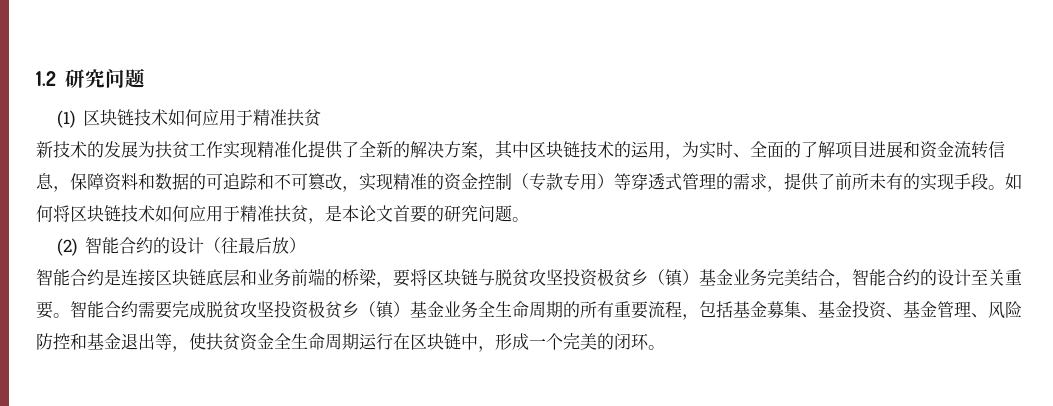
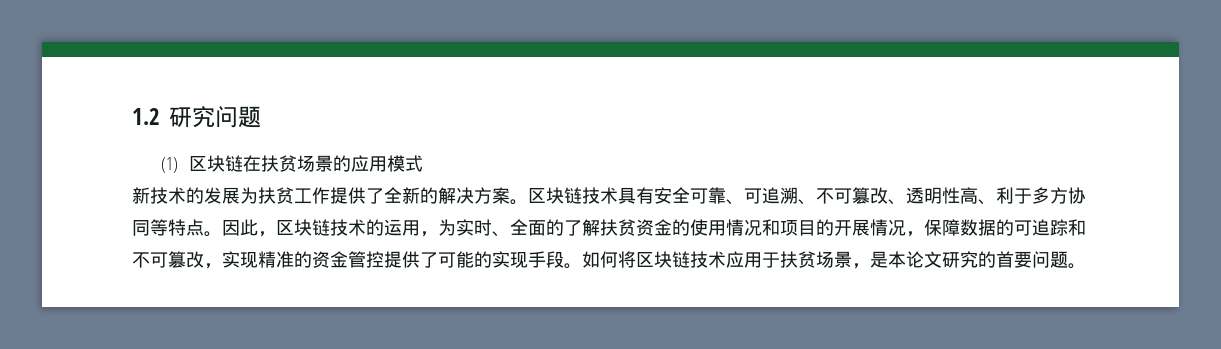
- (1)区块链技术如何应用于精准扶贫
+ (1)区块链在扶贫场景的应用模式
- 新技术的发展为扶贫工作实现精准化提供了全新的解决方案，其中区块链技术的运用，为实时、全面的了解项目进展和资金流转信息，保障资料和数据的可追踪和不可篡改，实现精准的资金控制（专款专用）等穿透式管理的需求，提供了前所未有的实现手段。
+ 新技术的发展为扶贫工作提供了全新的解决方案。区块链技术具有安全可靠、可追溯、不可篡改、透明性高、利于多方协同等特点。因此，区块链技术的运用，为实时、全面的了解扶贫资金的使用情况和项目的开展情况，保障数据的可追踪和不可篡改，实现精准的资金管控提供了可能的实现手段。
- 如何将区块链技术如何应用于精准扶贫，是本论文首要的研究问题。
- (2)智能合约的设计（往最后放）
- 智能合约是连接区块链底层和业务前端的桥梁，要将区块链与脱贫攻坚投资极贫乡（镇）基金业务完美结合，智能合约的设计至关重要。智能合约需要完成脱贫攻坚投资极贫乡（镇）基金业务全生命周期的所有重要流程，包括基金募集、基金投资、基金管理、风险防控和基金退出等，使扶贫资金全生命周期运行在区块链中，形成一个完美的闭环。
+ 如何将区块链技术应用于扶贫场景，是本论文研究的首要问题。

